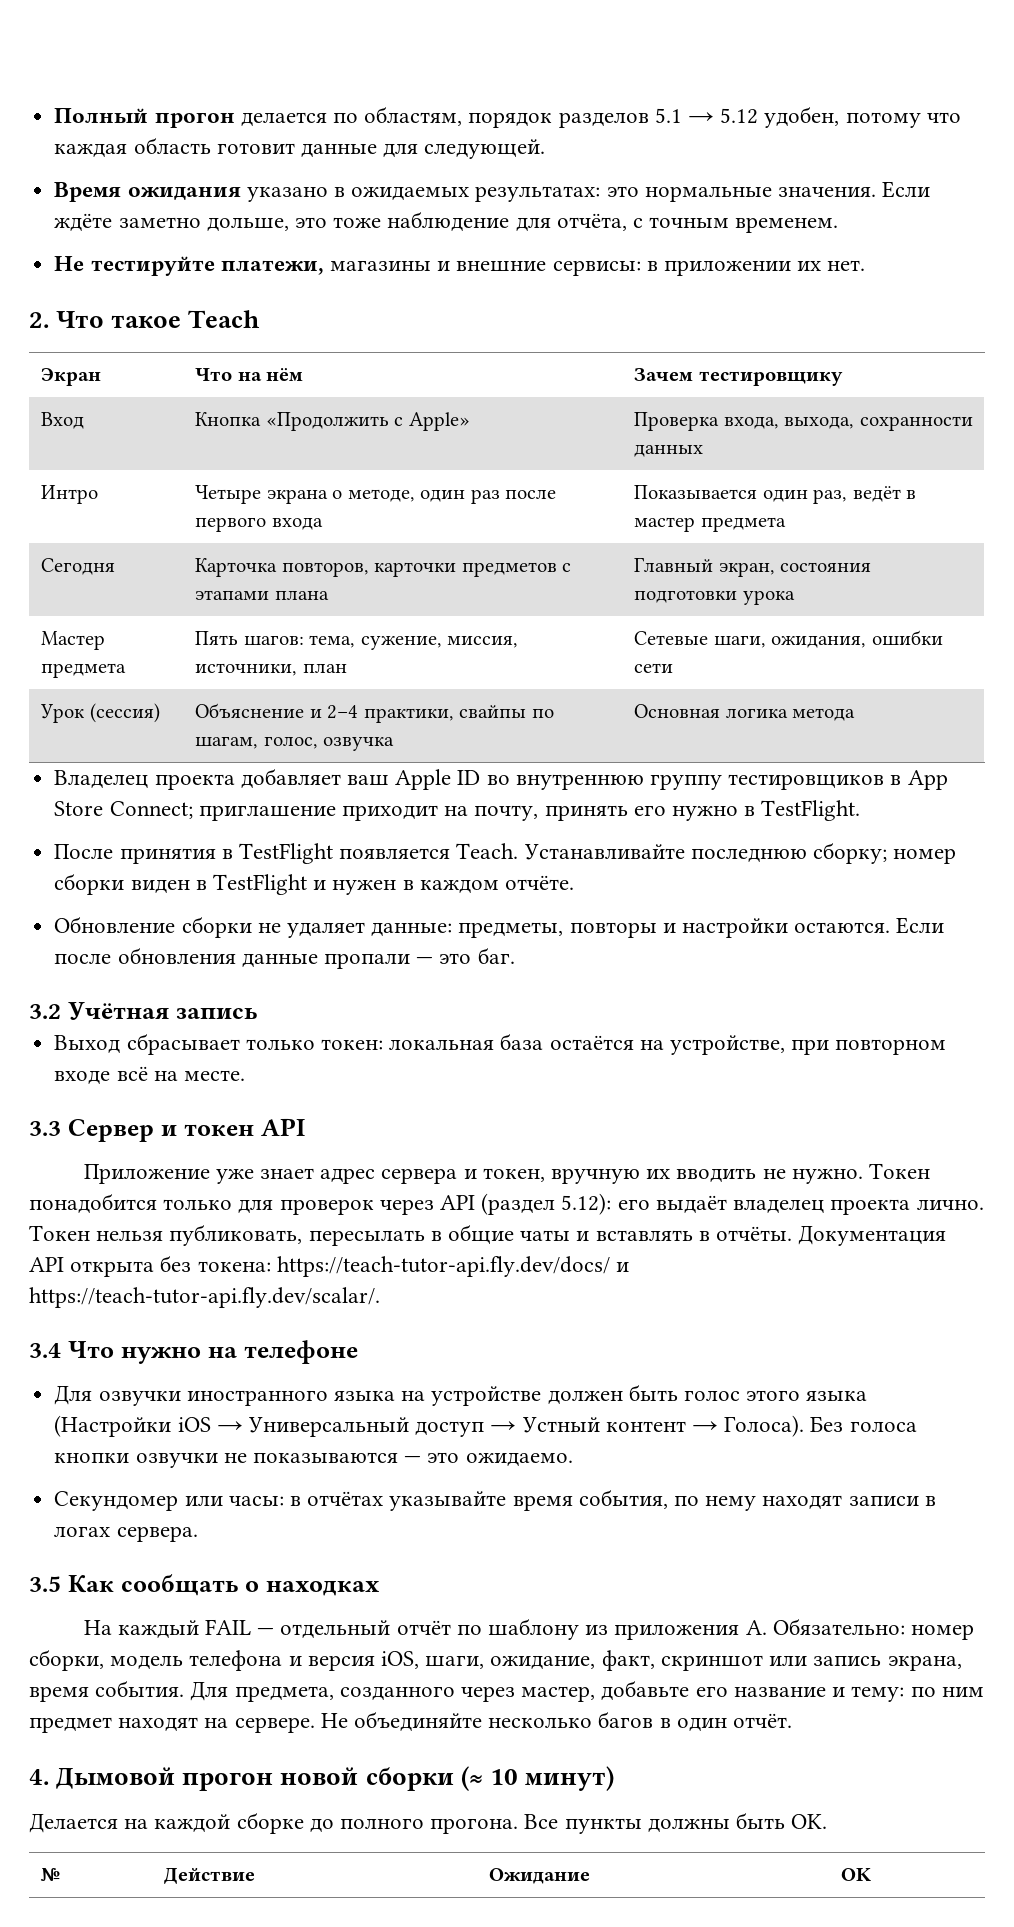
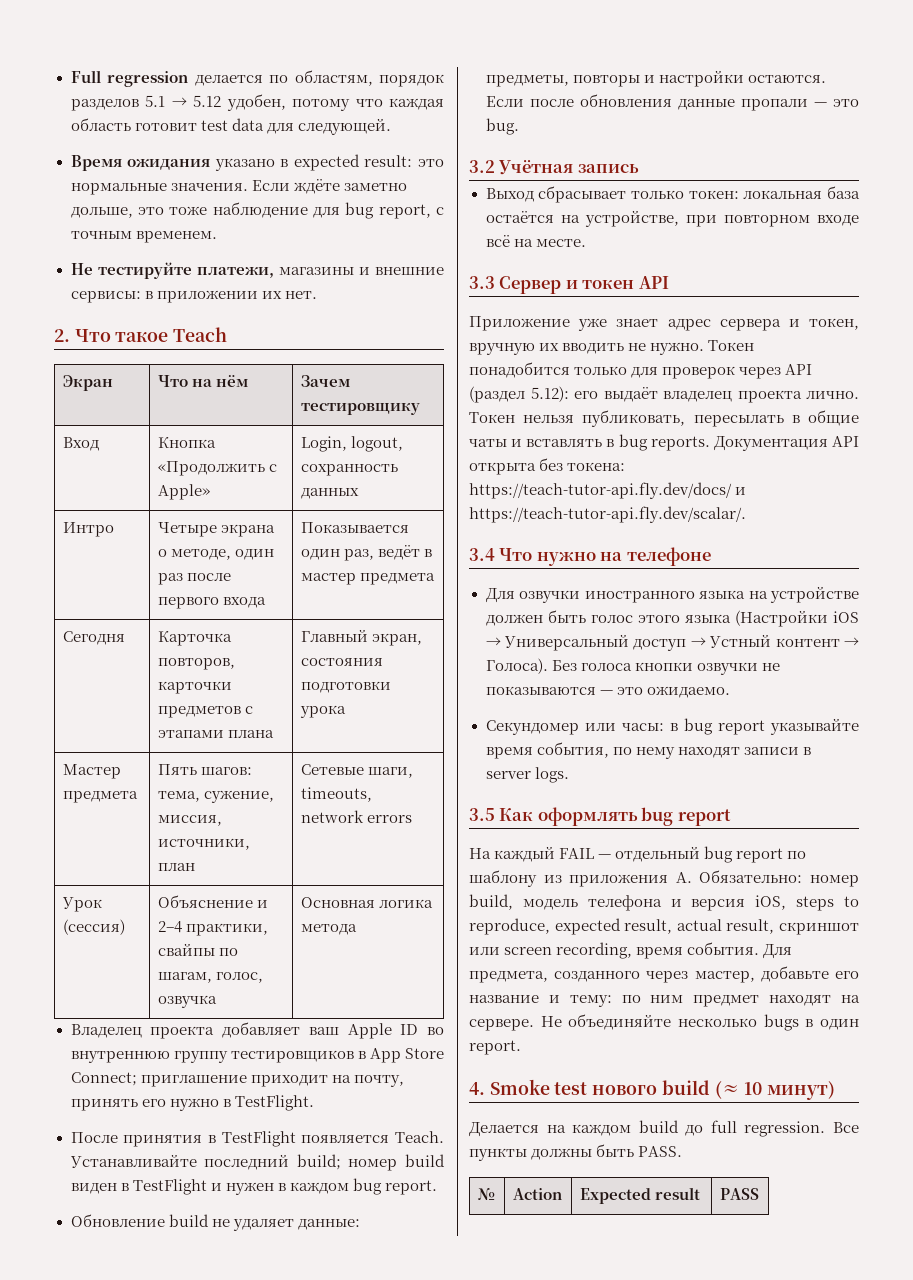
- Полный прогон делается по областям, порядок разделов 5.1 → 5.12 удобен, потому что каждая область готовит данные для следующей.
+ Full regression делается по областям, порядок разделов 5.1 → 5.12 удобен, потому что каждая область готовит test data для следующей.
- Время ожидания указано в ожидаемых результатах: это нормальные значения.
+ Время ожидания указано в expected result: это нормальные значения.
- Если ждёте заметно дольше, это тоже наблюдение для отчёта, с точным временем.
+ Если ждёте заметно дольше, это тоже наблюдение для bug report, с точным временем.
- Вход | Кнопка «Продолжить с Apple» | Проверка входа, выхода, сохранности данных
+ Вход | Кнопка «Продолжить с Apple» | Login, logout, сохранность данных
- Мастер предмета | Пять шагов: тема, сужение, миссия, источники, план | Сетевые шаги, ожидания, ошибки сети
+ Мастер предмета | Пять шагов: тема, сужение, миссия, источники, план | Сетевые шаги, timeouts, network errors
- Устанавливайте последнюю сборку; номер сборки виден в TestFlight и нужен в каждом отчёте.
+ Устанавливайте последний build; номер build виден в TestFlight и нужен в каждом bug report.
- Обновление сборки не удаляет данные: предметы, повторы и настройки остаются.
+ Обновление build не удаляет данные: предметы, повторы и настройки остаются.
- Если после обновления данные пропали — это баг.
+ Если после обновления данные пропали — это bug.
- Токен нельзя публиковать, пересылать в общие чаты и вставлять в отчёты.
+ Токен нельзя публиковать, пересылать в общие чаты и вставлять в bug reports.
- Секундомер или часы: в отчётах указывайте время события, по нему находят записи в логах сервера.
+ Секундомер или часы: в bug report указывайте время события, по нему находят записи в server logs.
- 3.5 Как сообщать о находках
+ 3.5 Как оформлять bug report
- На каждый FAIL — отдельный отчёт по шаблону из приложения A. Обязательно: номер сборки, модель телефона и версия iOS, шаги, ожидание, факт, скриншот или запись экрана, время события.
+ На каждый FAIL — отдельный bug report по шаблону из приложения A. Обязательно: номер build, модель телефона и версия iOS, steps to reproduce, expected result, actual result, скриншот или screen recording, время события.
- Не объединяйте несколько багов в один отчёт.
+ Не объединяйте несколько bugs в один report.
- 4. Дымовой прогон новой сборки (≈ 10 минут)
+ 4. Smoke test нового build (≈ 10 минут)
- Делается на каждой сборке до полного прогона.
+ Делается на каждом build до full regression.
- Все пункты должны быть OK.
+ Все пункты должны быть PASS.
- № | Действие | Ожидание | OK
+ № | Action | Expected result | PASS

